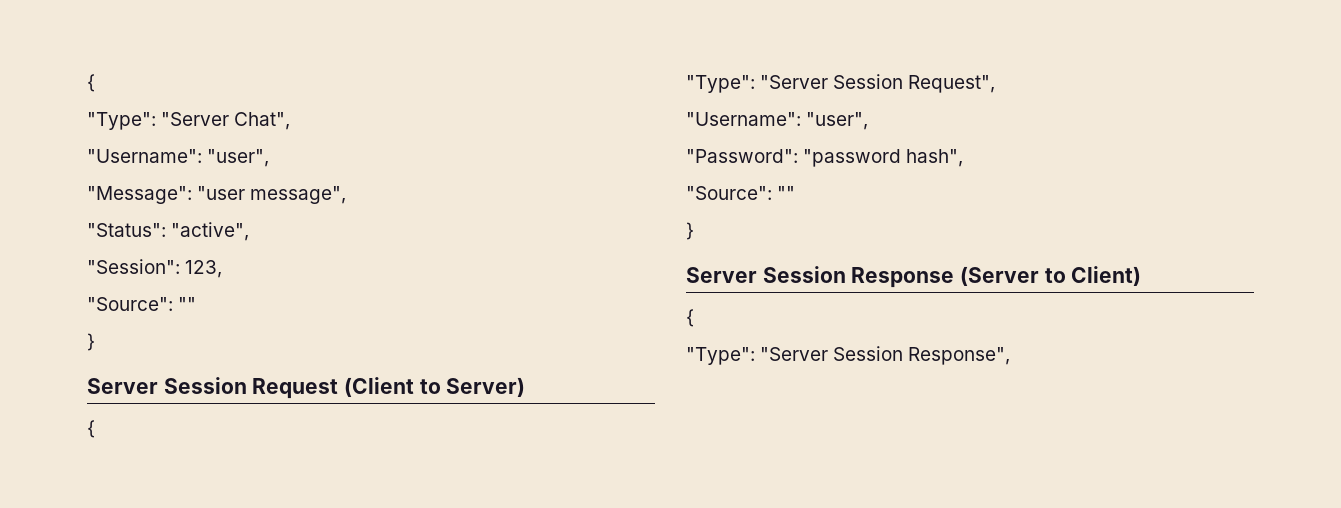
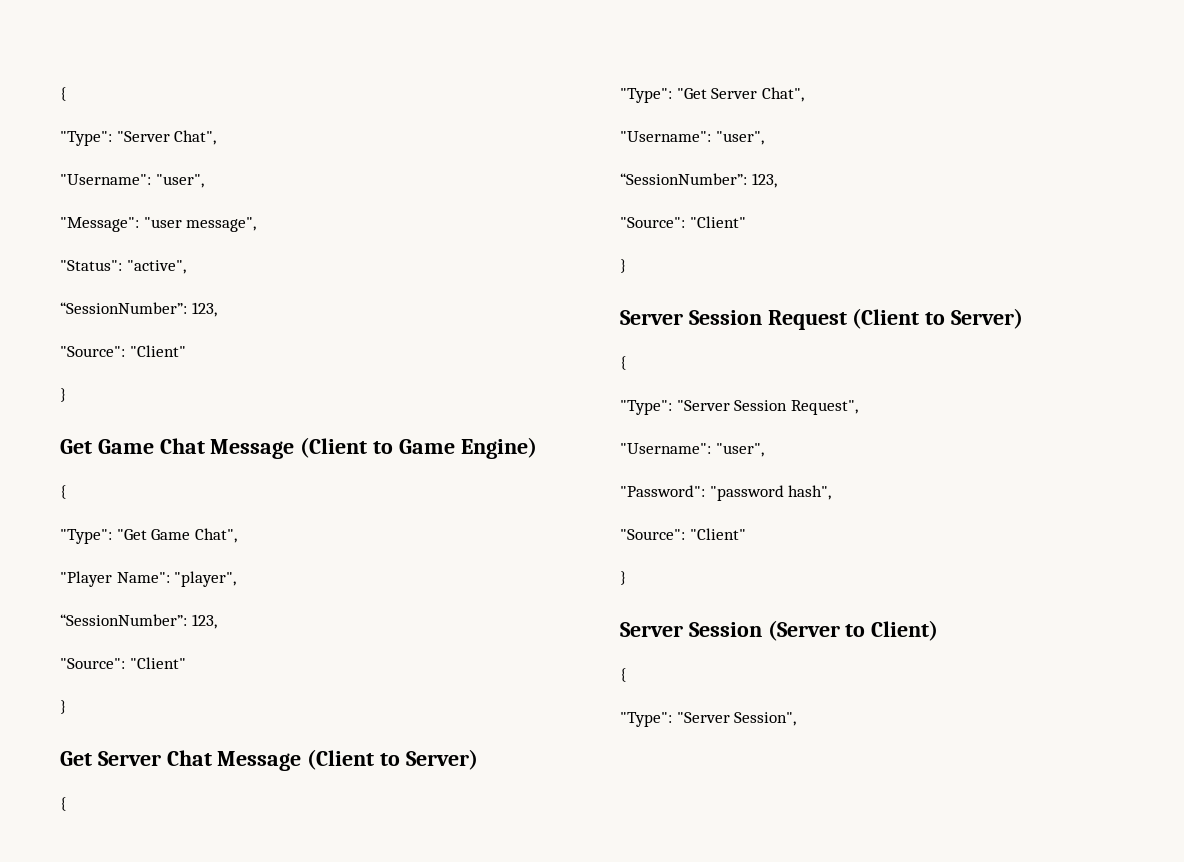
  "Status": "active",
- "Session": 123,
- "Source": ""
+ “SessionNumber”: 123,
+ "Source": "Client"
+ }
+ Get Game Chat Message (Client to Game Engine)
+ {
+ "Type": "Get Game Chat",
+ "Player Name": "player",
+ “SessionNumber”: 123,
+ "Source": "Client"
+ }
+ Get Server Chat Message (Client to Server)
+ {
+ "Type": "Get Server Chat",
+ "Username": "user",
+ “SessionNumber”: 123,
+ "Source": "Client"
  "Password": "password hash",
- "Source": ""
+ "Source": "Client"
  }
- Server Session Response (Server to Client)
+ Server Session (Server to Client)
- "Type": "Server Session Response",
+ "Type": "Server Session",

